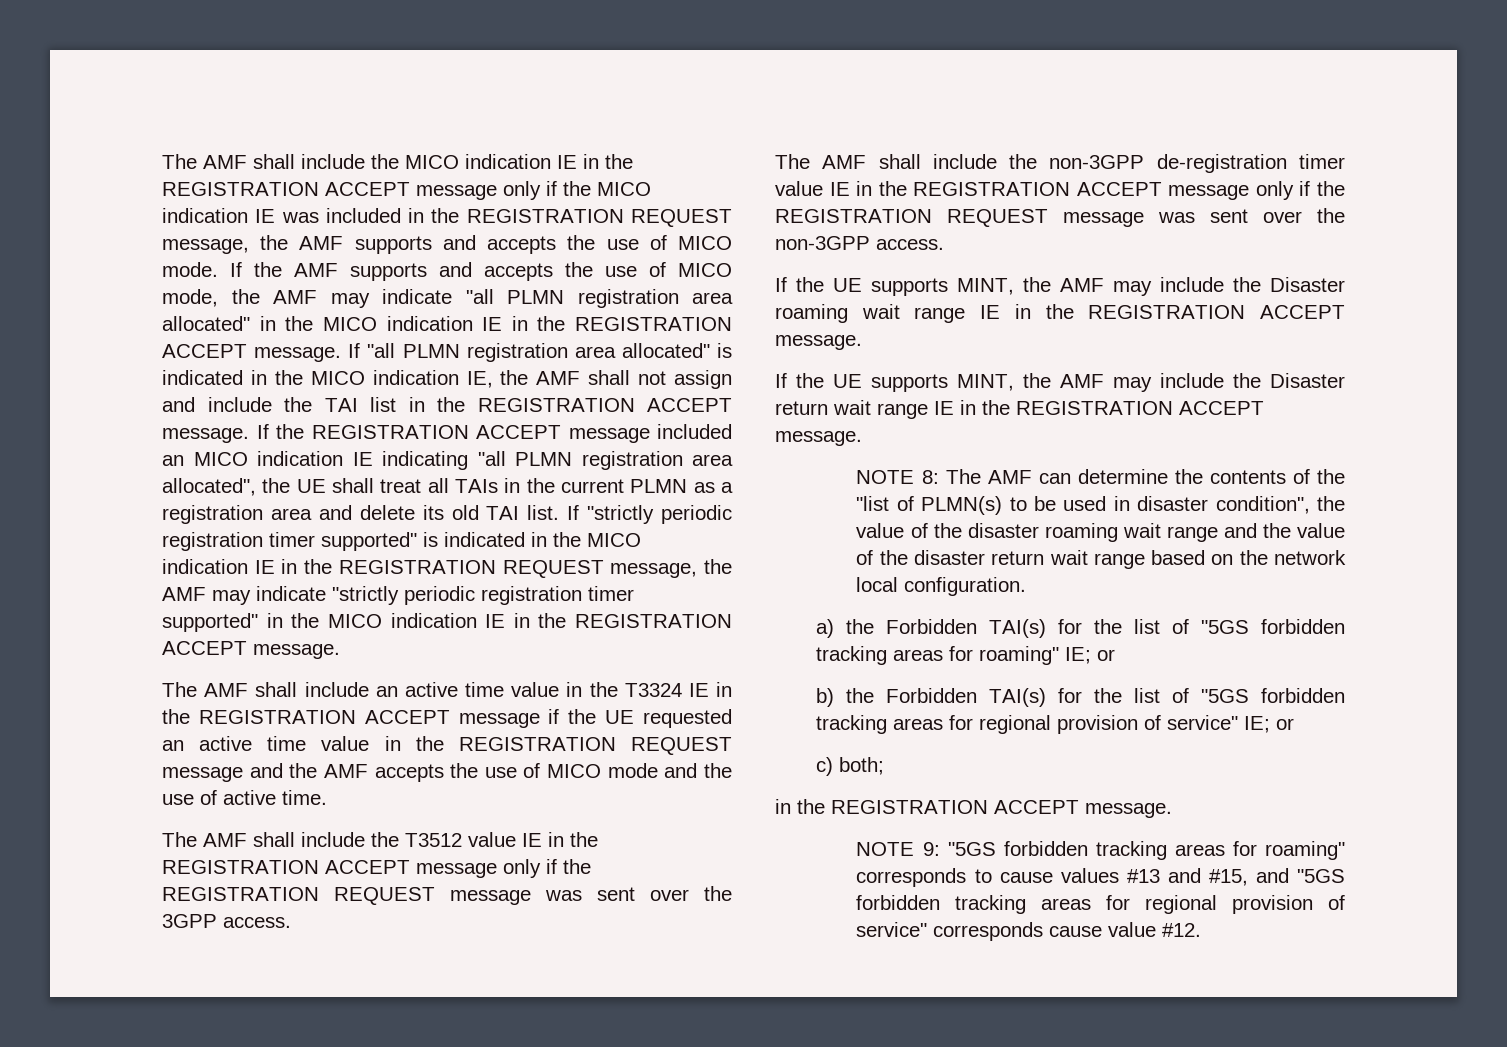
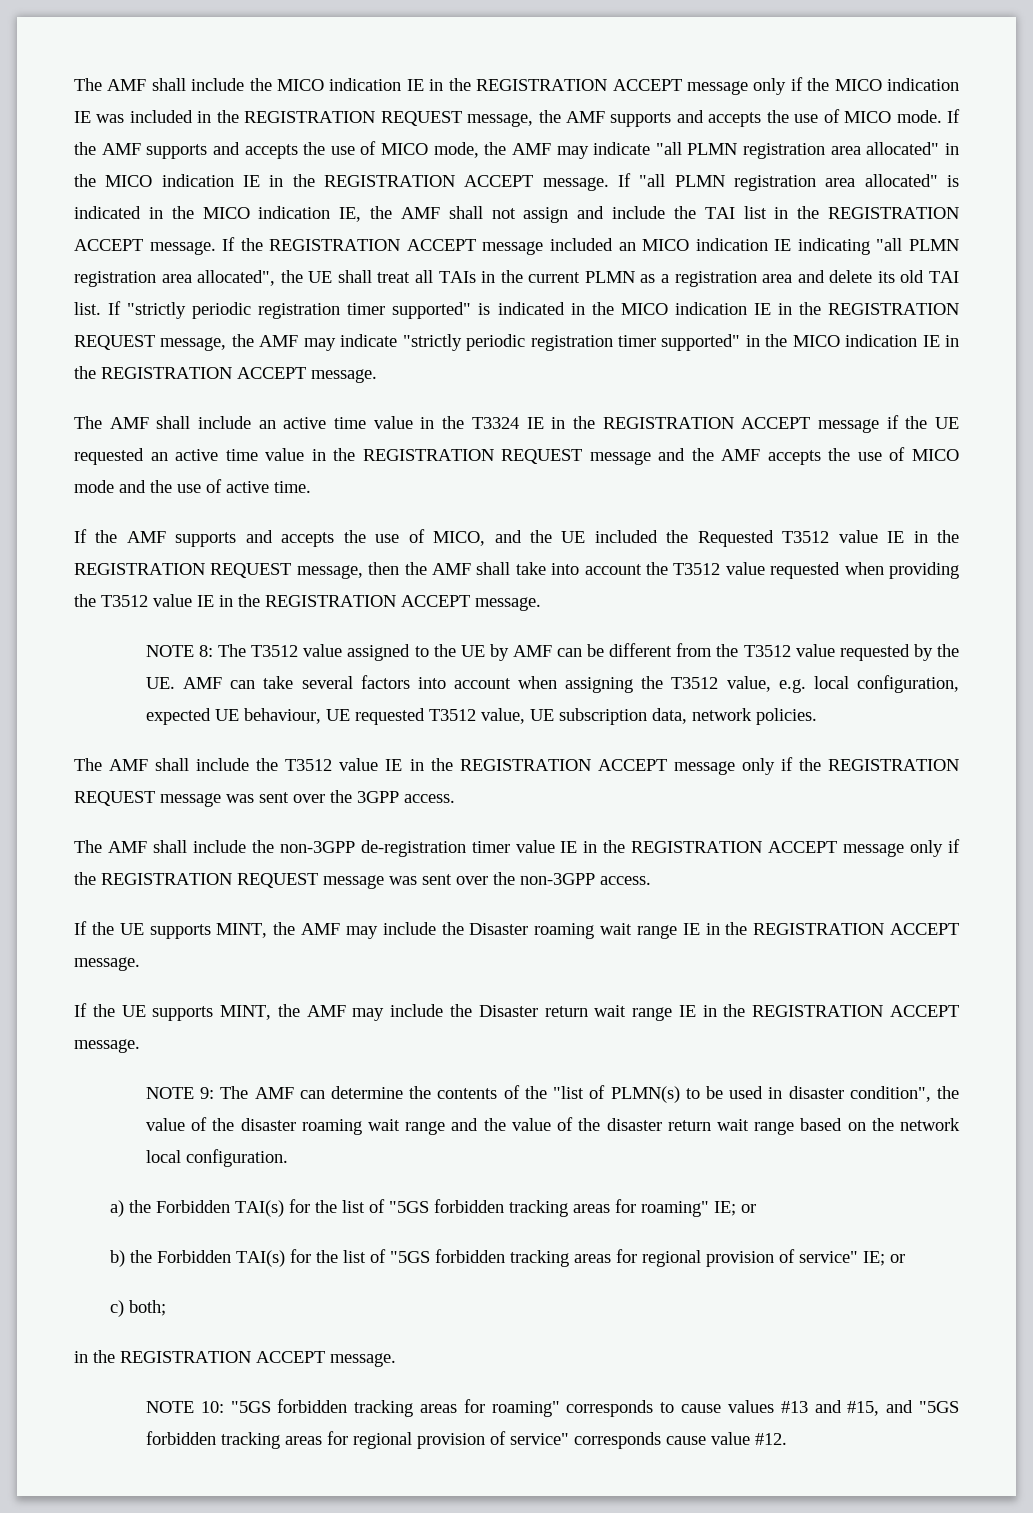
+ If the AMF supports and accepts the use of MICO, and the UE included the Requested T3512 value IE in the REGISTRATION REQUEST message, then the AMF shall take into account the T3512 value requested when providing the T3512 value IE in the REGISTRATION ACCEPT message.
+ NOTE 8: The T3512 value assigned to the UE by AMF can be different from the T3512 value requested by the UE. AMF can take several factors into account when assigning the T3512 value, e.g. local configuration, expected UE behaviour, UE requested T3512 value, UE subscription data, network policies.
- NOTE 8: The AMF can determine the contents of the "list of PLMN(s) to be used in disaster condition", the value of the disaster roaming wait range and the value of the disaster return wait range based on the network local configuration.
+ NOTE 9: The AMF can determine the contents of the "list of PLMN(s) to be used in disaster condition", the value of the disaster roaming wait range and the value of the disaster return wait range based on the network local configuration.
- NOTE 9: "5GS forbidden tracking areas for roaming" corresponds to cause values #13 and #15, and "5GS forbidden tracking areas for regional provision of service" corresponds cause value #12.
+ NOTE 10: "5GS forbidden tracking areas for roaming" corresponds to cause values #13 and #15, and "5GS forbidden tracking areas for regional provision of service" corresponds cause value #12.

